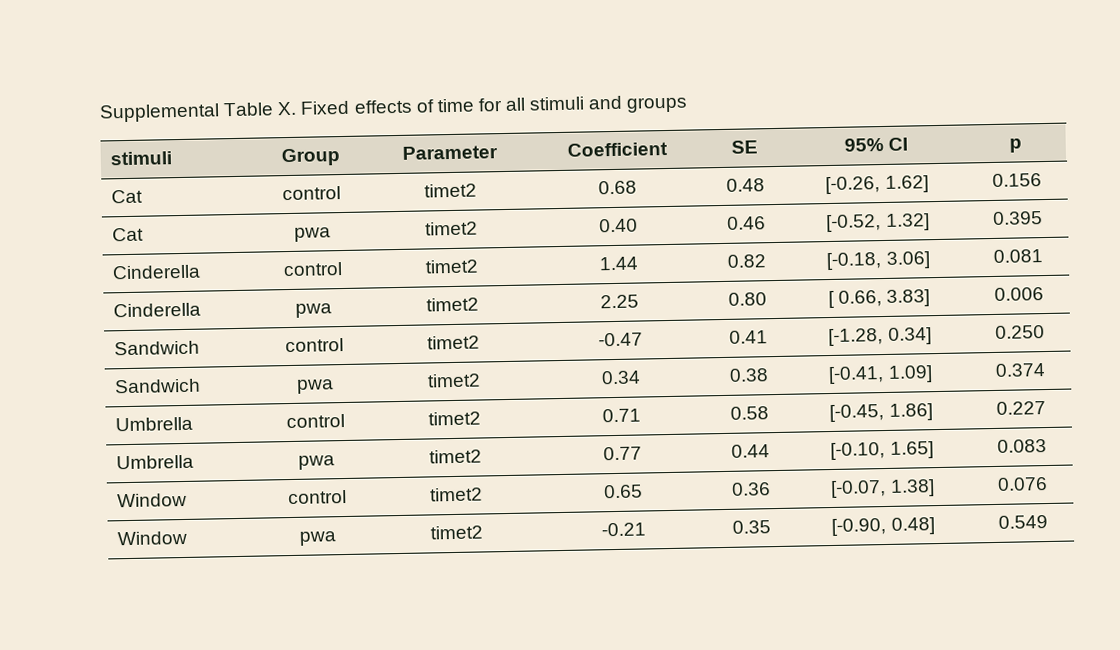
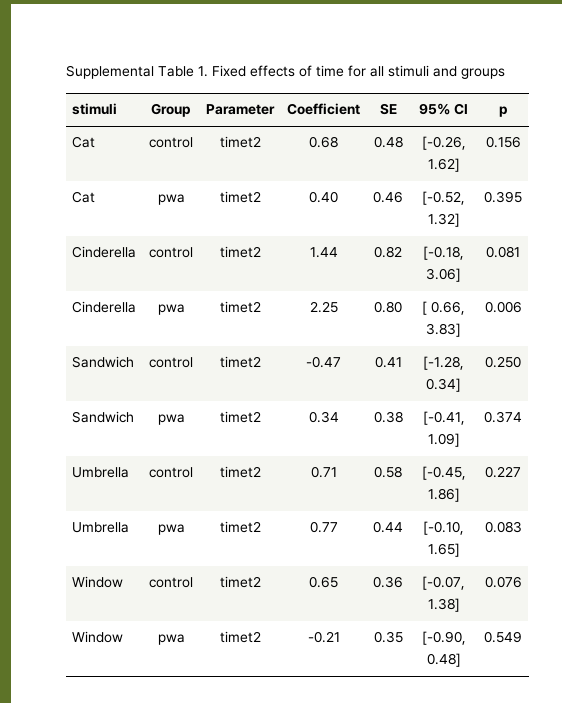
- Supplemental Table X. Fixed effects of time for all stimuli and groups
+ Supplemental Table 1. Fixed effects of time for all stimuli and groups

